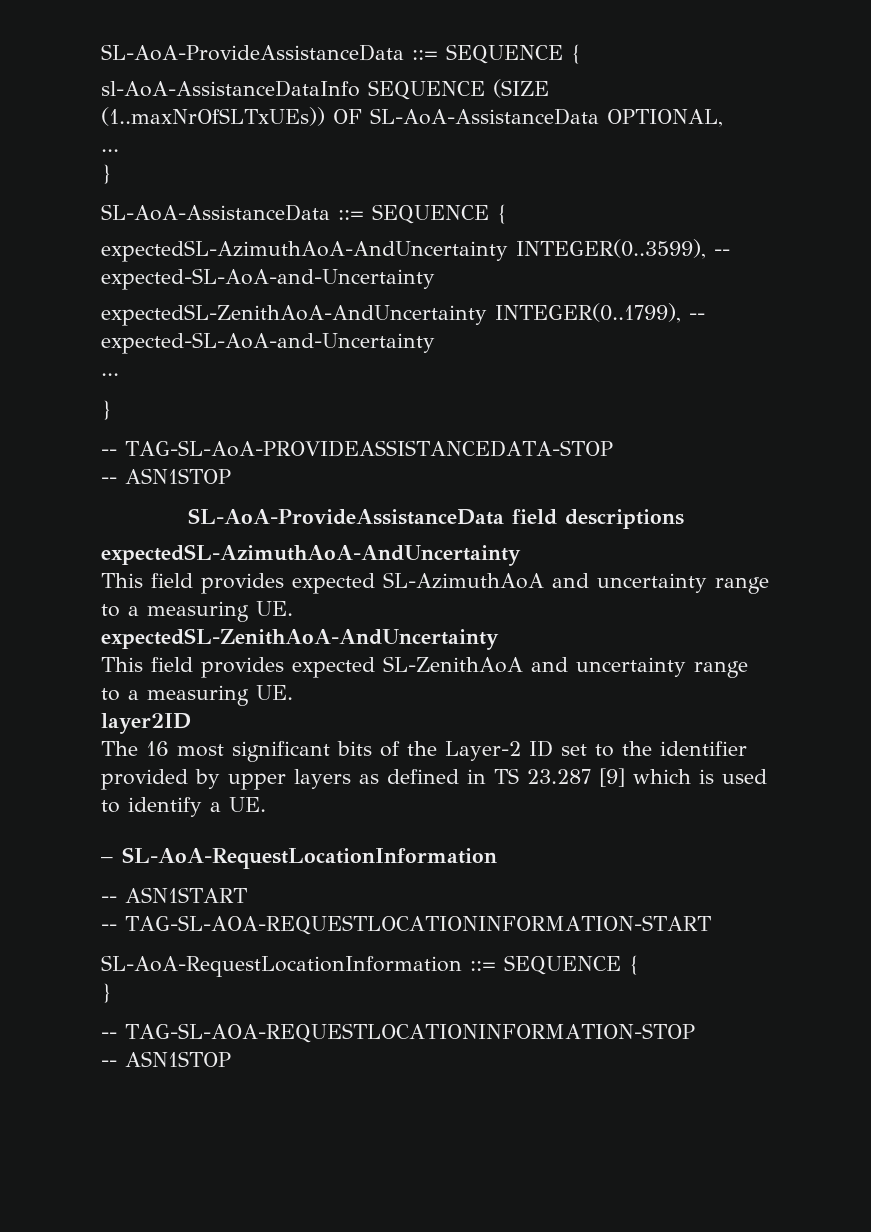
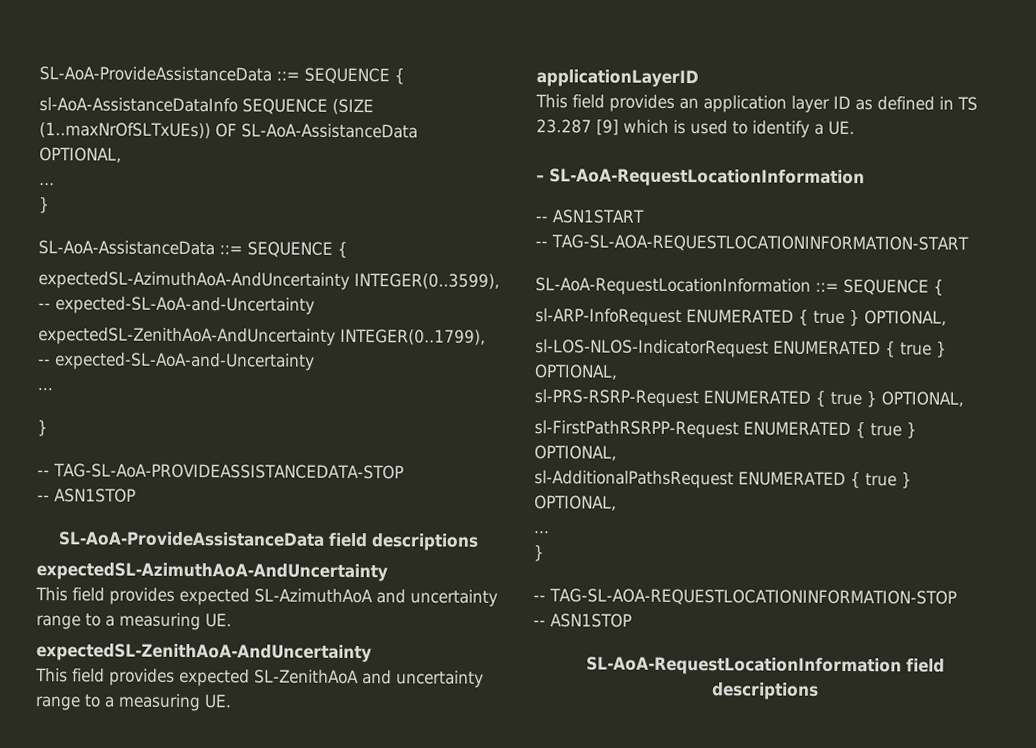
- layer2ID
- The 16 most significant bits of the Layer-2 ID set to the identifier provided by upper layers as defined in TS 23.287 [9] which is used to identify a UE.
+ applicationLayerID
+ This field provides an application layer ID as defined in TS 23.287 [9] which is used to identify a UE.
+ sl-ARP-InfoRequest ENUMERATED { true } OPTIONAL,
+ sl-LOS-NLOS-IndicatorRequest ENUMERATED { true } OPTIONAL,
+ sl-PRS-RSRP-Request ENUMERATED { true } OPTIONAL,
+ sl-FirstPathRSRPP-Request ENUMERATED { true } OPTIONAL,
+ sl-AdditionalPathsRequest ENUMERATED { true } OPTIONAL,
+ ...
+ SL-AoA-RequestLocationInformation field descriptions

